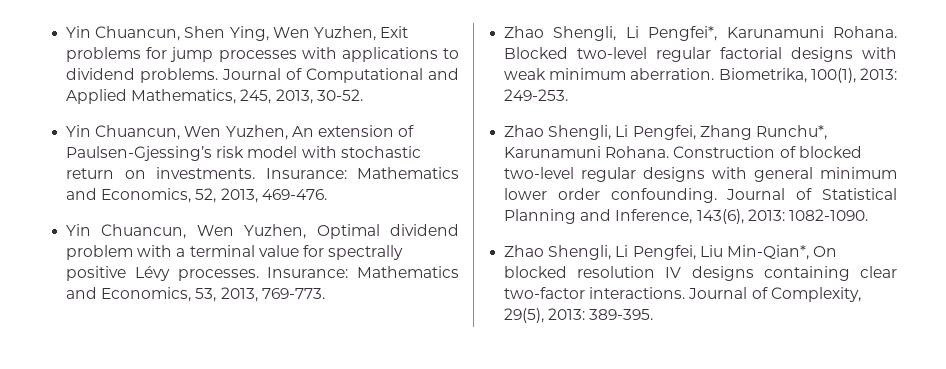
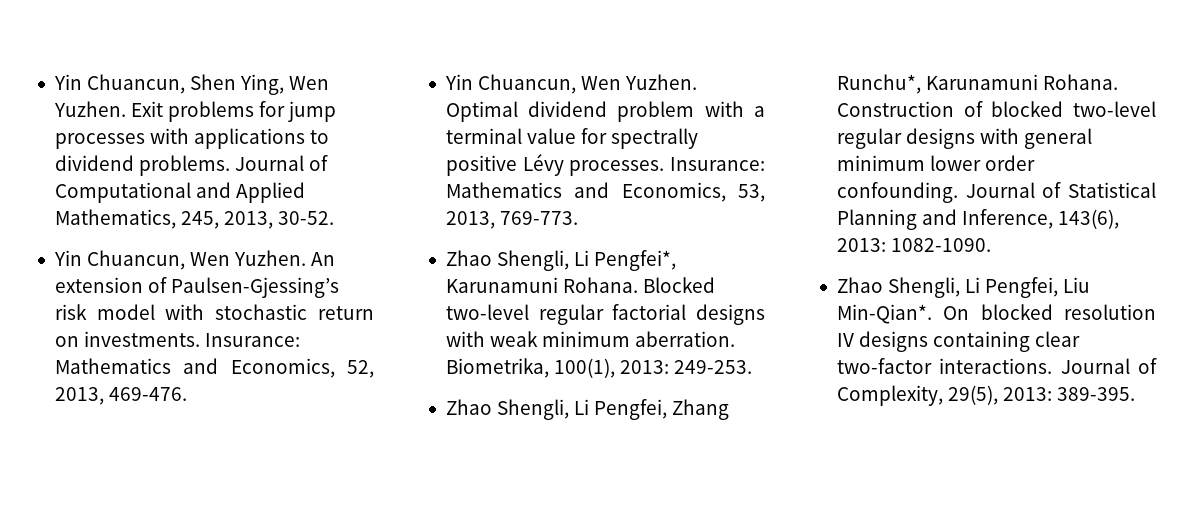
- Yin Chuancun, Shen Ying, Wen Yuzhen, Exit problems for jump processes with applications to dividend problems.
+ Yin Chuancun, Shen Ying, Wen Yuzhen. Exit problems for jump processes with applications to dividend problems.
- Yin Chuancun, Wen Yuzhen, An extension of Paulsen-Gjessing’s risk model with stochastic return on investments.
+ Yin Chuancun, Wen Yuzhen. An extension of Paulsen-Gjessing’s risk model with stochastic return on investments.
- Yin Chuancun, Wen Yuzhen, Optimal dividend problem with a terminal value for spectrally positive Lévy processes.
+ Yin Chuancun, Wen Yuzhen. Optimal dividend problem with a terminal value for spectrally positive Lévy processes.
- Zhao Shengli, Li Pengfei, Liu Min-Qian*, On blocked resolution IV designs containing clear two-factor interactions.
+ Zhao Shengli, Li Pengfei, Liu Min-Qian*. On blocked resolution IV designs containing clear two-factor interactions.

